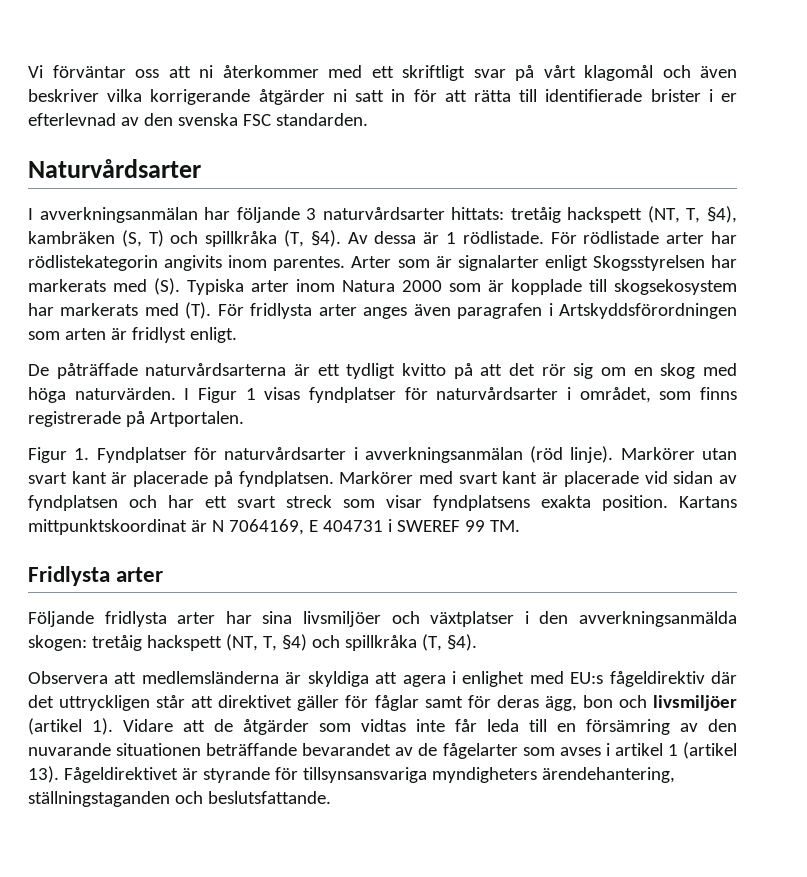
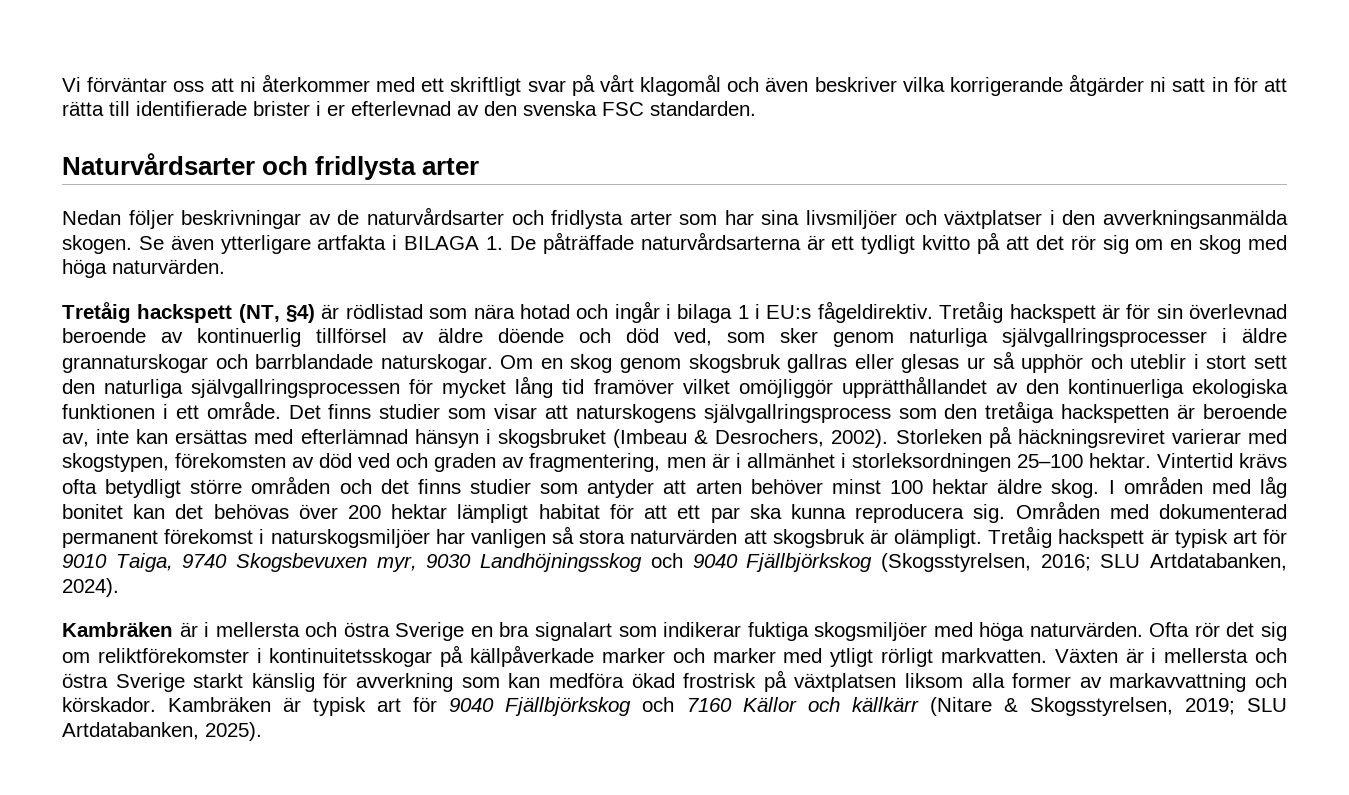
- Naturvårdsarter
- I avverkningsanmälan har följande 3 naturvårdsarter hittats: tretåig hackspett (NT, T, §4), kambräken (S, T) och spillkråka (T, §4). Av dessa är 1 rödlistade. För rödlistade arter har rödlistekategorin angivits inom parentes. Arter som är signalarter enligt Skogsstyrelsen har markerats med (S). Typiska arter inom Natura 2000 som är kopplade till skogsekosystem har markerats med (T). För fridlysta arter anges även paragrafen i Artskyddsförordningen som arten är fridlyst enligt.
- De påträffade naturvårdsarterna är ett tydligt kvitto på att det rör sig om en skog med höga naturvärden. I Figur 1 visas fyndplatser för naturvårdsarter i området, som finns registrerade på Artportalen.
- Figur 1. Fyndplatser för naturvårdsarter i avverkningsanmälan (röd linje). Markörer utan svart kant är placerade på fyndplatsen. Markörer med svart kant är placerade vid sidan av fyndplatsen och har ett svart streck som visar fyndplatsens exakta position. Kartans mittpunktskoordinat är N 7064169, E 404731 i SWEREF 99 TM.
- Fridlysta arter
- Följande fridlysta arter har sina livsmiljöer och växtplatser i den avverkningsanmälda skogen: tretåig hackspett (NT, T, §4) och spillkråka (T, §4).
- Observera att medlemsländerna är skyldiga att agera i enlighet med EU:s fågeldirektiv där det uttryckligen står att direktivet gäller för fåglar samt för deras ägg, bon och livsmiljöer (artikel 1). Vidare att de åtgärder som vidtas inte får leda till en försämring av den nuvarande situationen beträffande bevarandet av de fågelarter som avses i artikel 1 (artikel 13). Fågeldirektivet är styrande för tillsynsansvariga myndigheters ärendehantering, ställningstaganden och beslutsfattande.
+ Naturvårdsarter och fridlysta arter
+ Nedan följer beskrivningar av de naturvårdsarter och fridlysta arter som har sina livsmiljöer och växtplatser i den avverkningsanmälda skogen. Se även ytterligare artfakta i BILAGA 1. De påträffade naturvårdsarterna är ett tydligt kvitto på att det rör sig om en skog med höga naturvärden.
+ Tretåig hackspett (NT, §4) är rödlistad som nära hotad och ingår i bilaga 1 i EU:s fågeldirektiv. Tretåig hackspett är för sin överlevnad beroende av kontinuerlig tillförsel av äldre döende och död ved, som sker genom naturliga självgallringsprocesser i äldre grannaturskogar och barrblandade naturskogar. Om en skog genom skogsbruk gallras eller glesas ur så upphör och uteblir i stort sett den naturliga självgallringsprocessen för mycket lång tid framöver vilket omöjliggör upprätthållandet av den kontinuerliga ekologiska funktionen i ett område. Det finns studier som visar att naturskogens självgallringsprocess som den tretåiga hackspetten är beroende av, inte kan ersättas med efterlämnad hänsyn i skogsbruket (Imbeau & Desrochers, 2002). Storleken på häckningsreviret varierar med skogstypen, förekomsten av död ved och graden av fragmentering, men är i allmänhet i storleksordningen 25–100 hektar. Vintertid krävs ofta betydligt större områden och det finns studier som antyder att arten behöver minst 100 hektar äldre skog. I områden med låg bonitet kan det behövas över 200 hektar lämpligt habitat för att ett par ska kunna reproducera sig. Områden med dokumenterad permanent förekomst i naturskogsmiljöer har vanligen så stora naturvärden att skogsbruk är olämpligt. Tretåig hackspett är typisk art för 9010 Taiga, 9740 Skogsbevuxen myr, 9030 Landhöjningsskog och 9040 Fjällbjörkskog (Skogsstyrelsen, 2016; SLU Artdatabanken, 2024).
+ Kambräken är i mellersta och östra Sverige en bra signalart som indikerar fuktiga skogsmiljöer med höga naturvärden. Ofta rör det sig om reliktförekomster i kontinuitetsskogar på källpåverkade marker och marker med ytligt rörligt markvatten. Växten är i mellersta och östra Sverige starkt känslig för avverkning som kan medföra ökad frostrisk på växtplatsen liksom alla former av markavvattning och körskador. Kambräken är typisk art för 9040 Fjällbjörkskog och 7160 Källor och källkärr (Nitare & Skogsstyrelsen, 2019; SLU Artdatabanken, 2025).

